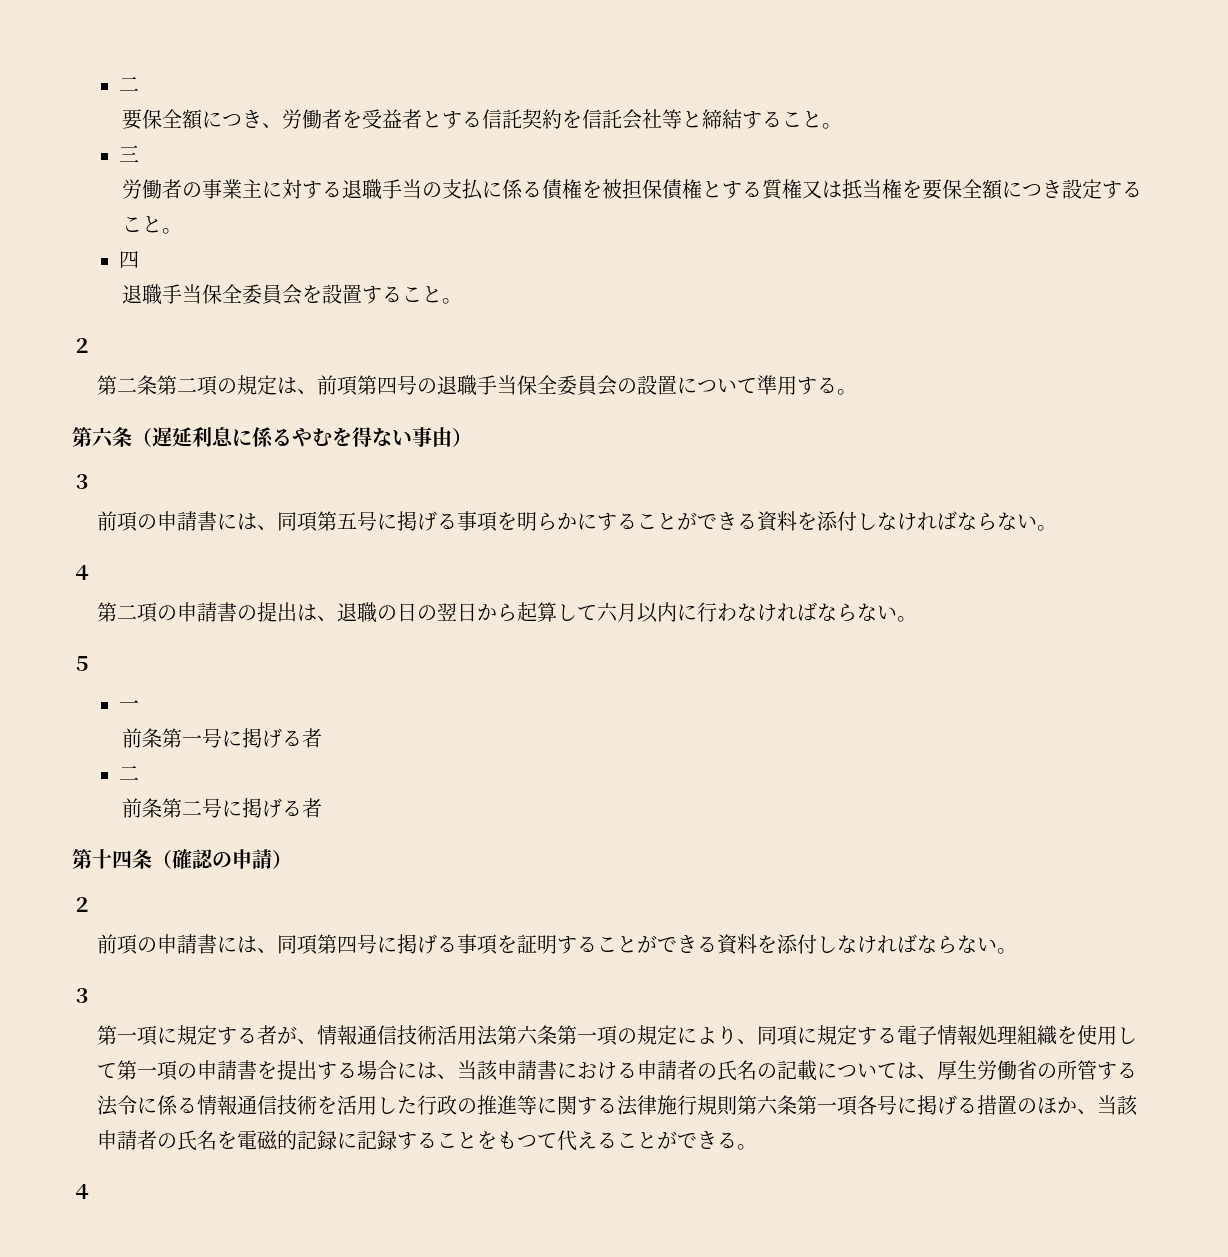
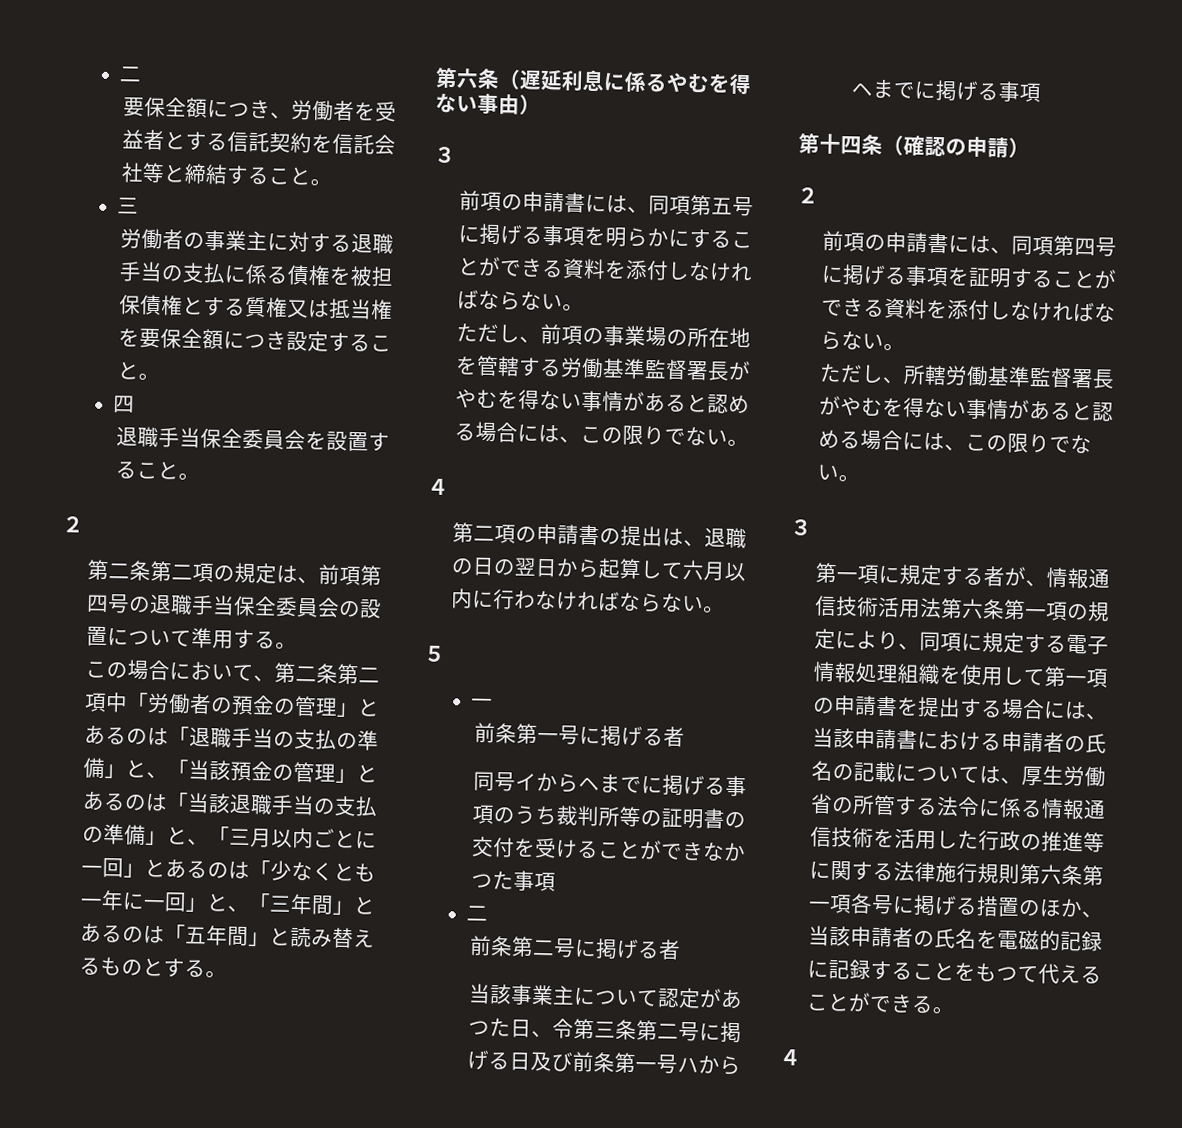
+ この場合において、第二条第二項中「労働者の預金の管理」とあるのは「退職手当の支払の準備」と、「当該預金の管理」とあるのは「当該退職手当の支払の準備」と、「三月以内ごとに一回」とあるのは「少なくとも一年に一回」と、「三年間」とあるのは「五年間」と読み替えるものとする。
+ ただし、前項の事業場の所在地を管轄する労働基準監督署長がやむを得ない事情があると認める場合には、この限りでない。
+ 同号イからヘまでに掲げる事項のうち裁判所等の証明書の交付を受けることができなかつた事項
+ 当該事業主について認定があつた日、令第三条第二号に掲げる日及び前条第一号ハからヘまでに掲げる事項
+ ただし、所轄労働基準監督署長がやむを得ない事情があると認める場合には、この限りでない。

